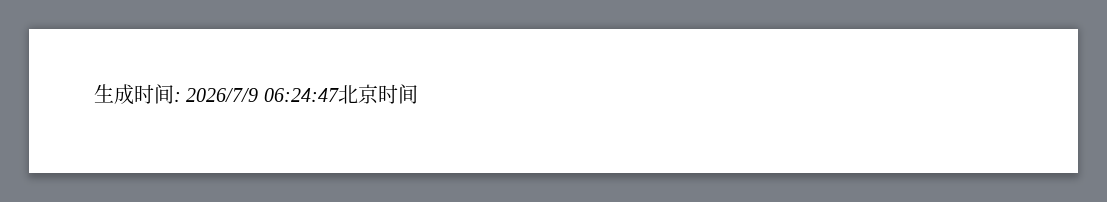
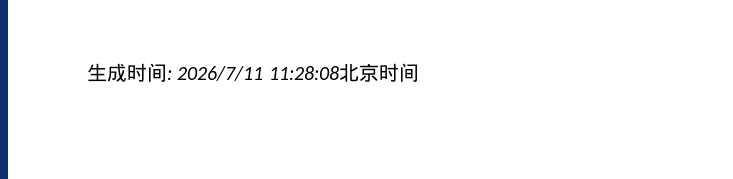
- 生成时间: 2026/7/9 06:24:47北京时间
+ 生成时间: 2026/7/11 11:28:08北京时间

